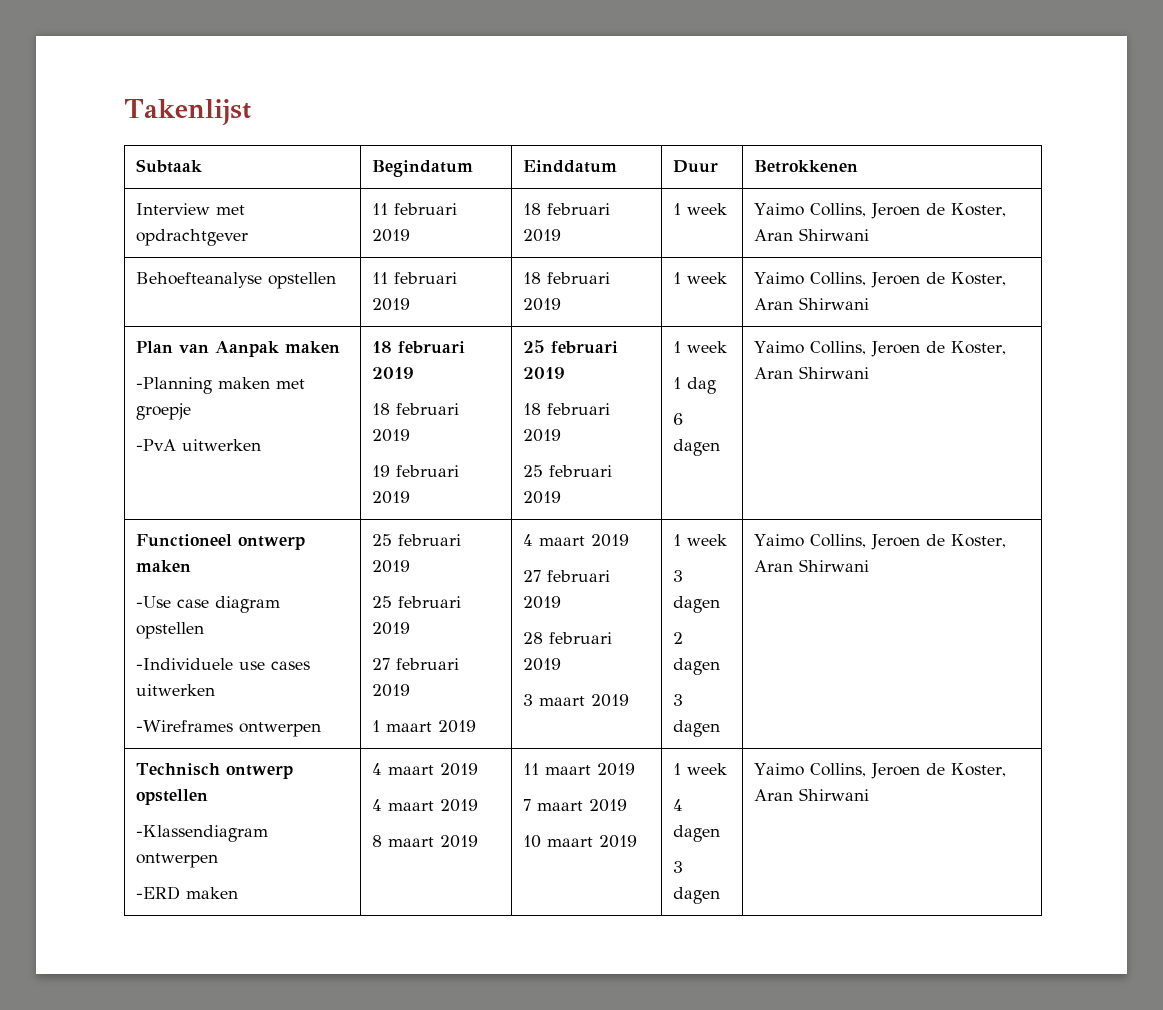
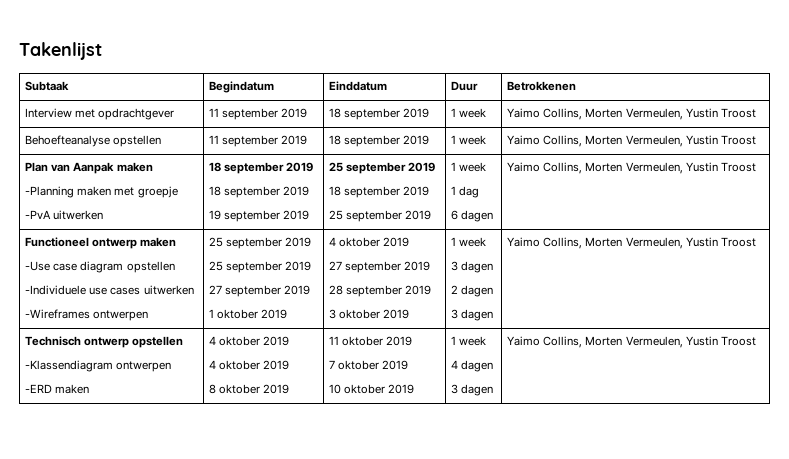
- Interview met opdrachtgever | 11 februari 2019 | 18 februari 2019 | 1 week | Yaimo Collins, Jeroen de Koster, Aran Shirwani
+ Interview met opdrachtgever | 11 september 2019 | 18 september 2019 | 1 week | Yaimo Collins, Morten Vermeulen, Yustin Troost
- Behoefteanalyse opstellen | 11 februari 2019 | 18 februari 2019 | 1 week | Yaimo Collins, Jeroen de Koster, Aran Shirwani
+ Behoefteanalyse opstellen | 11 september 2019 | 18 september 2019 | 1 week | Yaimo Collins, Morten Vermeulen, Yustin Troost
- -PvA uitwerken | 18 februari 2019
- 18 februari 2019
+ -PvA uitwerken | 18 september 2019
+ 18 september 2019
- 19 februari 2019 | 25 februari 2019
- 18 februari 2019
- 25 februari 2019
+ 19 september 2019 | 25 september 2019
+ 18 september 2019
+ 25 september 2019
- 6 dagen | Yaimo Collins, Jeroen de Koster, Aran Shirwani
+ 6 dagen | Yaimo Collins, Morten Vermeulen, Yustin Troost
- -Wireframes ontwerpen | 25 februari 2019
- 25 februari 2019
- 27 februari 2019
+ -Wireframes ontwerpen | 25 september 2019
+ 25 september 2019
+ 27 september 2019
- 1 maart 2019 | 4 maart 2019
- 27 februari 2019
+ 1 oktober 2019 | 4 oktober 2019
+ 27 september 2019
- 28 februari 2019
+ 28 september 2019
- 3 maart 2019
+ 3 oktober 2019
  2 dagen
- 3 dagen | Yaimo Collins, Jeroen de Koster, Aran Shirwani
+ 3 dagen | Yaimo Collins, Morten Vermeulen, Yustin Troost
  Technisch ontwerp opstellen
  -Klassendiagram ontwerpen
- -ERD maken | 4 maart 2019
- 4 maart 2019
- 8 maart 2019 | 11 maart 2019
- 7 maart 2019
- 10 maart 2019 | 1 week
+ -ERD maken | 4 oktober 2019
+ 4 oktober 2019
+ 8 oktober 2019 | 11 oktober 2019
+ 7 oktober 2019
+ 10 oktober 2019 | 1 week
  4 dagen
- 3 dagen | Yaimo Collins, Jeroen de Koster, Aran Shirwani
+ 3 dagen | Yaimo Collins, Morten Vermeulen, Yustin Troost

